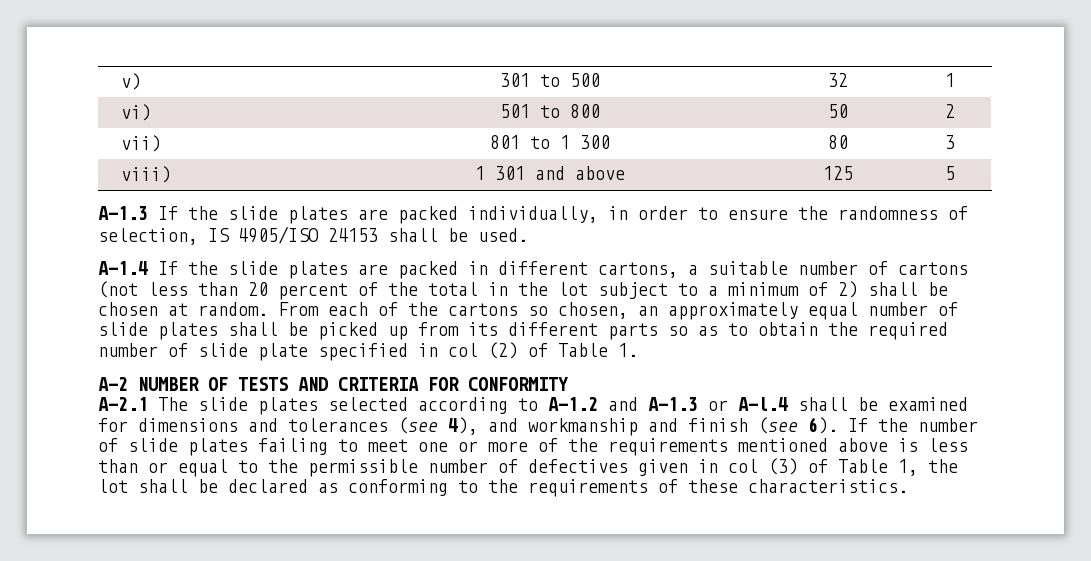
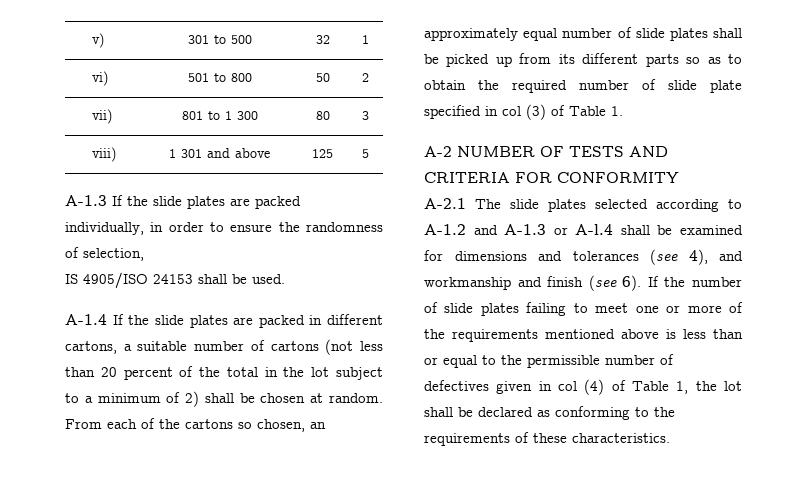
- A-1.3 If the slide plates are packed individually, in order to ensure the randomness of selection, IS 4905/ISO 24153 shall be used.
+ A-1.3 If the slide plates are packed individually, in order to ensure the randomness of selection,
+ IS 4905/ISO 24153 shall be used.
- From each of the cartons so chosen, an approximately equal number of slide plates shall be picked up from its different parts so as to obtain the required number of slide plate specified in col (2) of Table 1.
+ From each of the cartons so chosen, an approximately equal number of slide plates shall be picked up from its different parts so as to obtain the required number of slide plate specified in col (3) of Table 1.
- If the number of slide plates failing to meet one or more of the requirements mentioned above is less than or equal to the permissible number of defectives given in col (3) of Table 1, the lot shall be declared as conforming to the requirements of these characteristics.
+ If the number of slide plates failing to meet one or more of the requirements mentioned above is less than or equal to the permissible number of defectives given in col (4) of Table 1, the lot shall be declared as conforming to the requirements of these characteristics.

